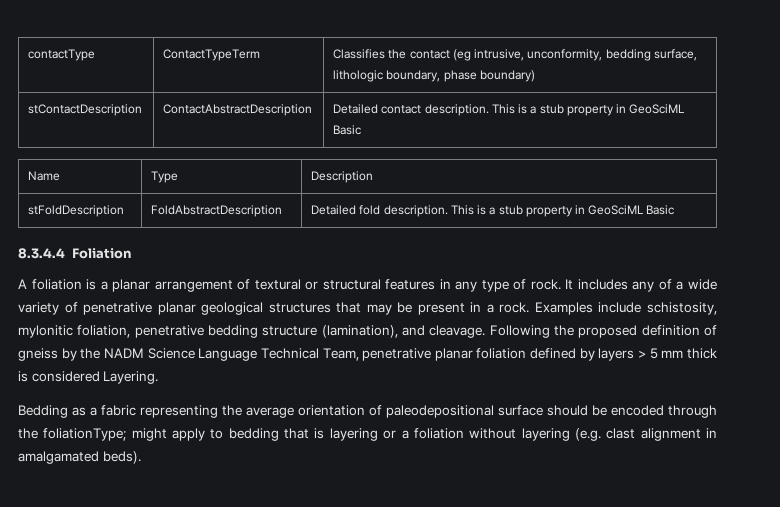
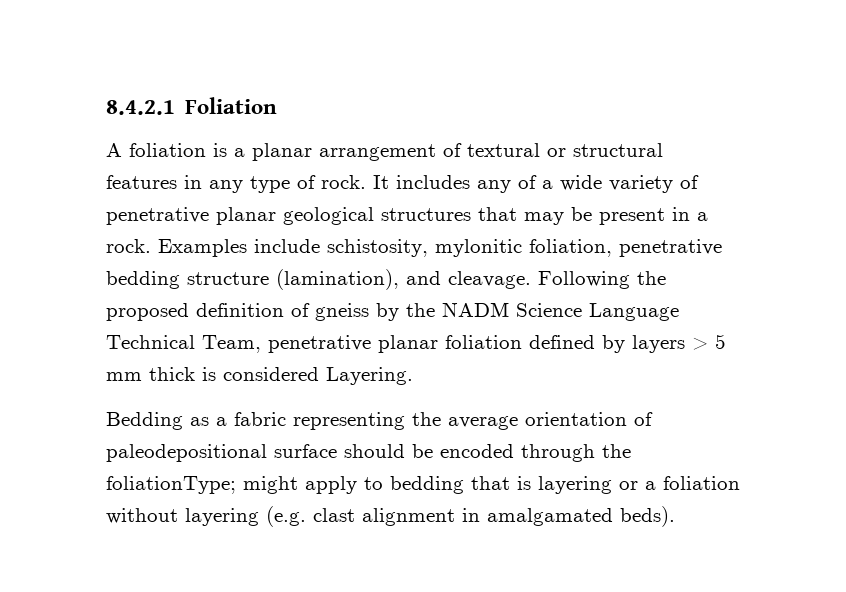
- contactType | ContactTypeTerm | Classifies the contact (eg intrusive, unconformity, bedding surface, lithologic boundary, phase boundary)
- stContactDescription | ContactAbstractDescription | Detailed contact description. This is a stub property in GeoSciML Basic
- Name | Type | Description
- stFoldDescription | FoldAbstractDescription | Detailed fold description. This is a stub property in GeoSciML Basic
- 8.3.4.4 Foliation
+ 8.4.2.1 Foliation

